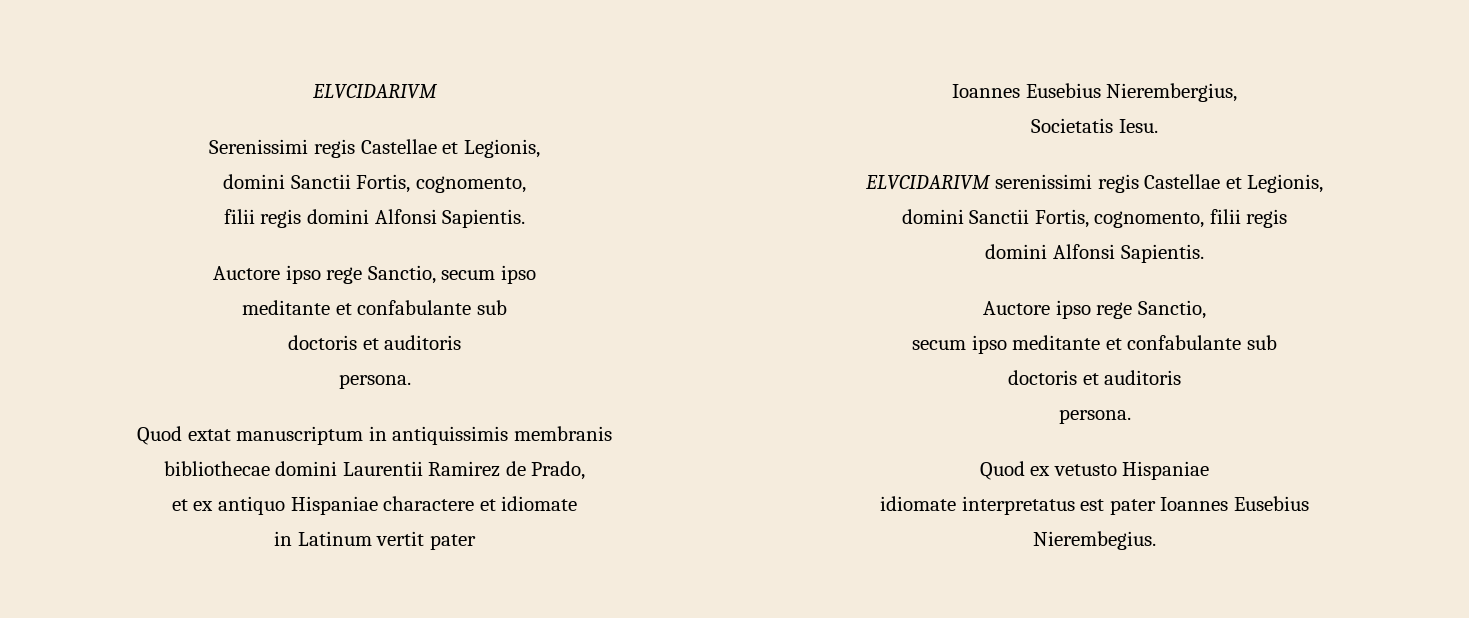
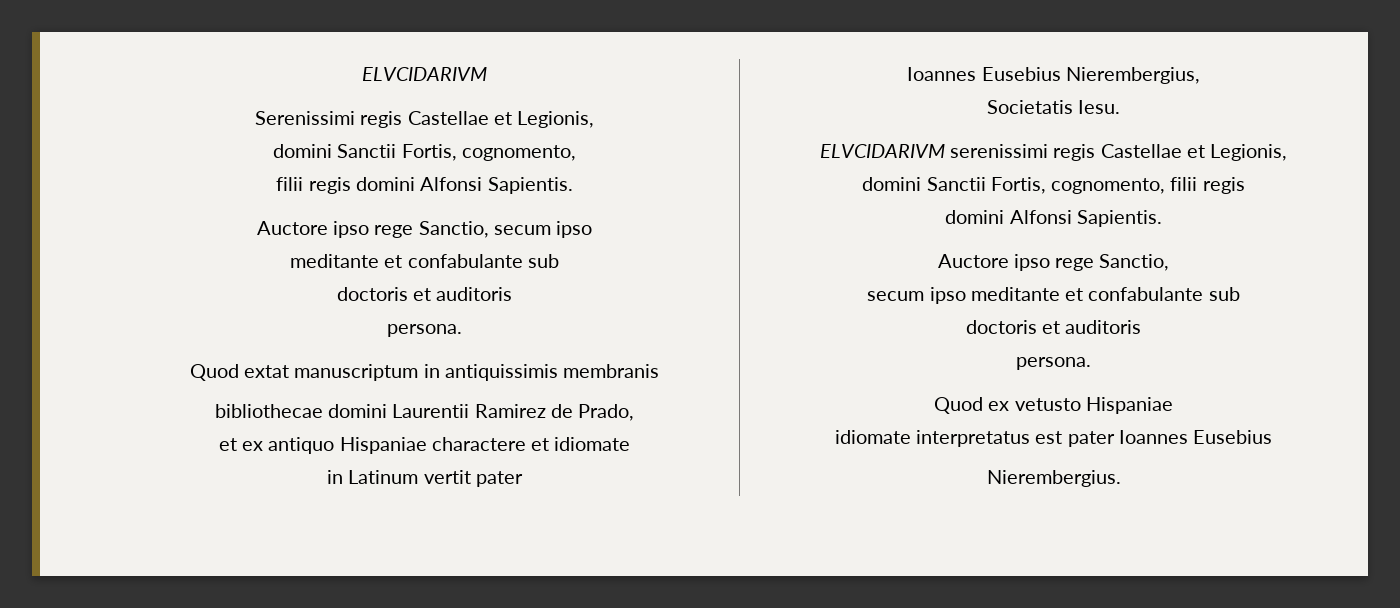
- Nierembegius.
+ Nierembergius.

